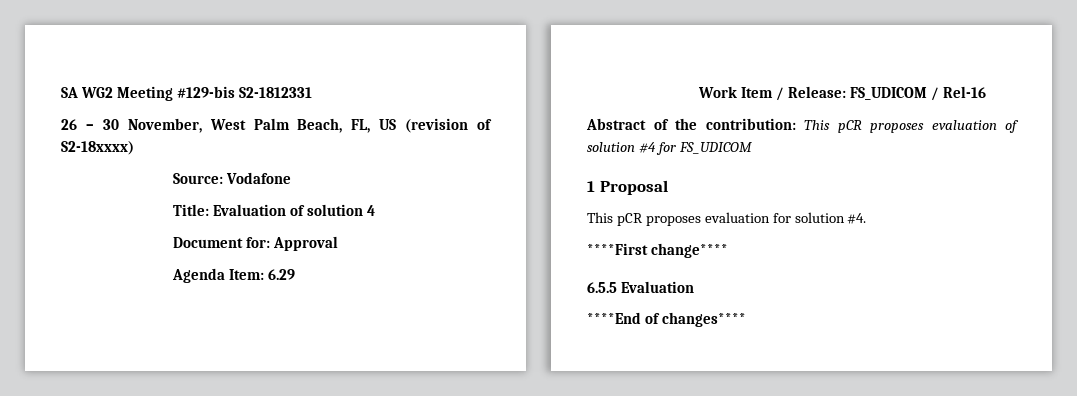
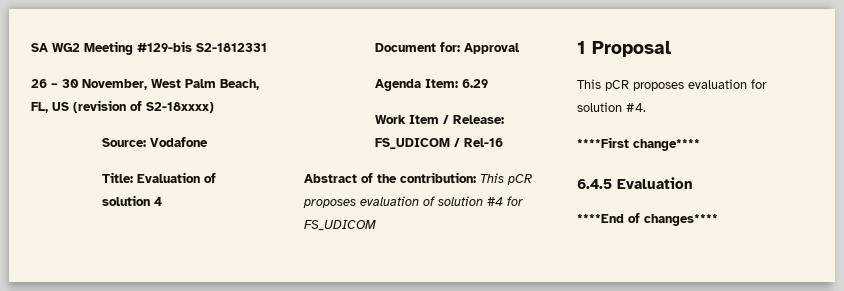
- 6.5.5 Evaluation
+ 6.4.5 Evaluation

